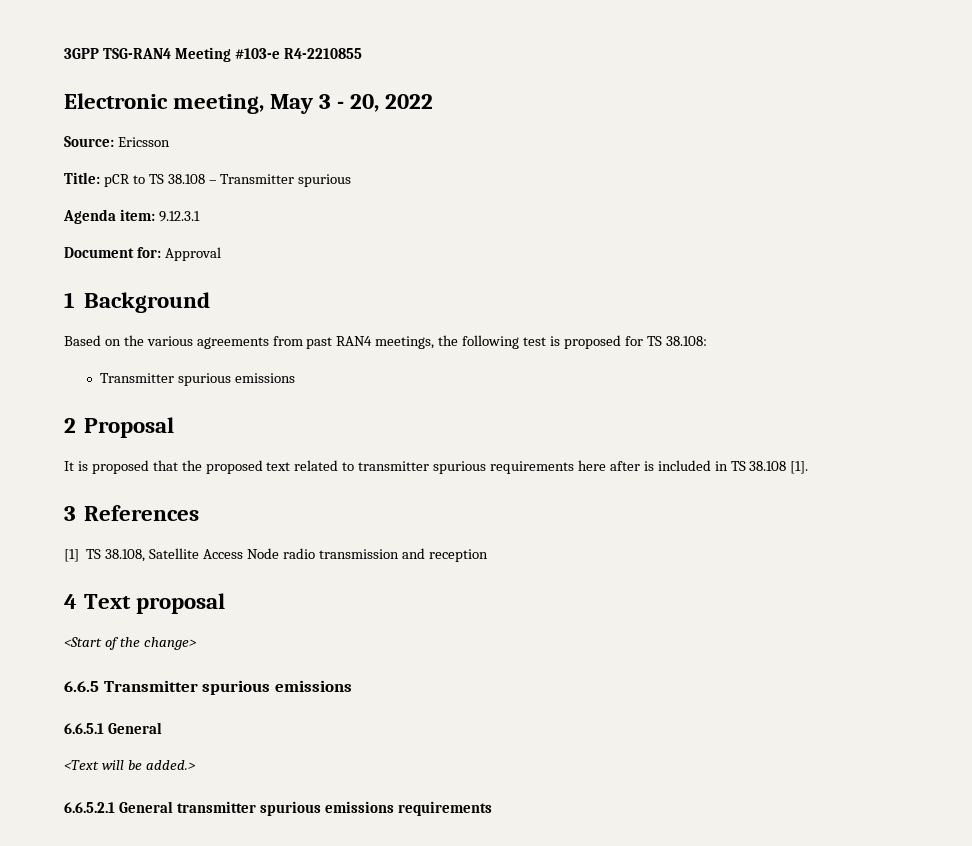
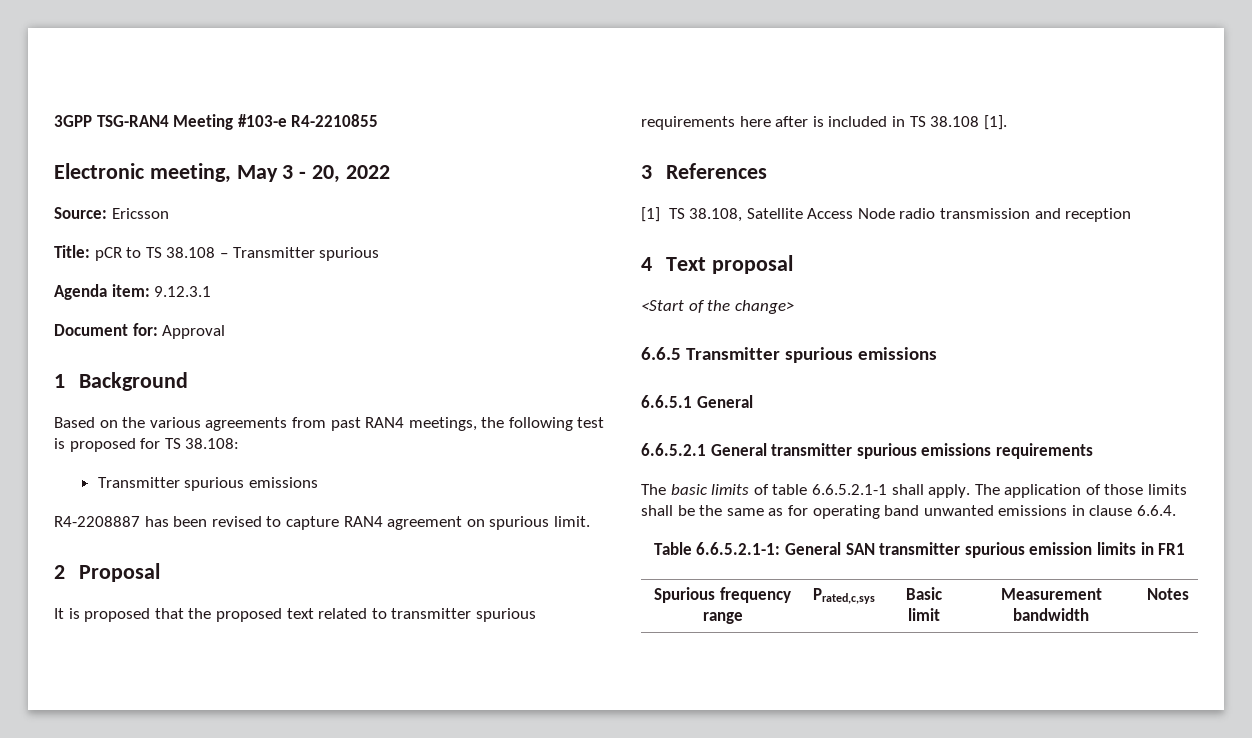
+ R4-2208887 has been revised to capture RAN4 agreement on spurious limit.
- <Text will be added.>
+ The basic limits of table 6.6.5.2.1-1 shall apply. The application of those limits shall be the same as for operating band unwanted emissions in clause 6.6.4.
+ Table 6.6.5.2.1-1: General SAN transmitter spurious emission limits in FR1
+ Spurious frequency range | Prated,c,sys | Basic limit | Measurement bandwidth | Notes

